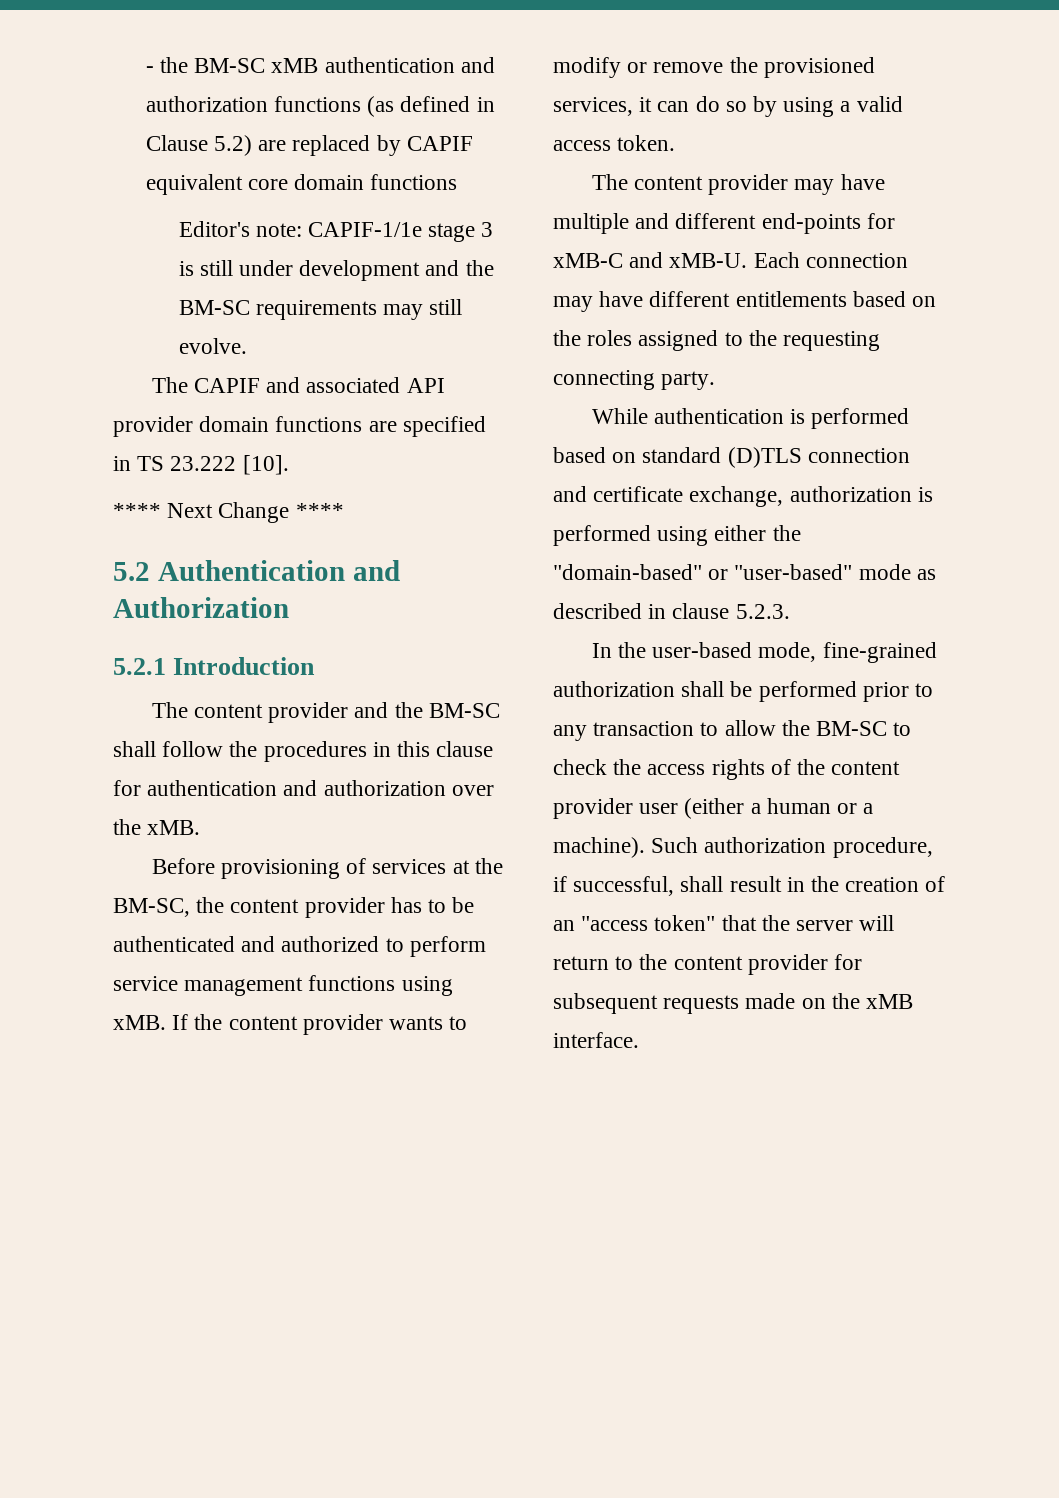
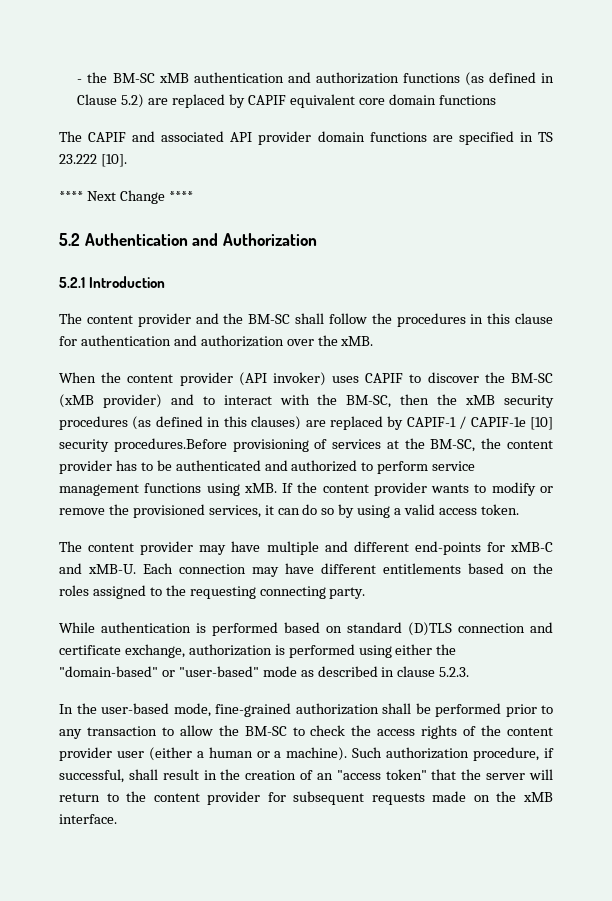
- Editor's note: CAPIF-1/1e stage 3 is still under development and the BM-SC requirements may still evolve.
- Before provisioning of services at the BM-SC, the content provider has to be authenticated and authorized to perform service management functions using xMB.
+ When the content provider (API invoker) uses CAPIF to discover the BM-SC (xMB provider) and to interact with the BM-SC, then the xMB security procedures (as defined in this clauses) are replaced by CAPIF-1 / CAPIF-1e [10] security procedures.Before provisioning of services at the BM-SC, the content provider has to be authenticated and authorized to perform service management functions using xMB.

